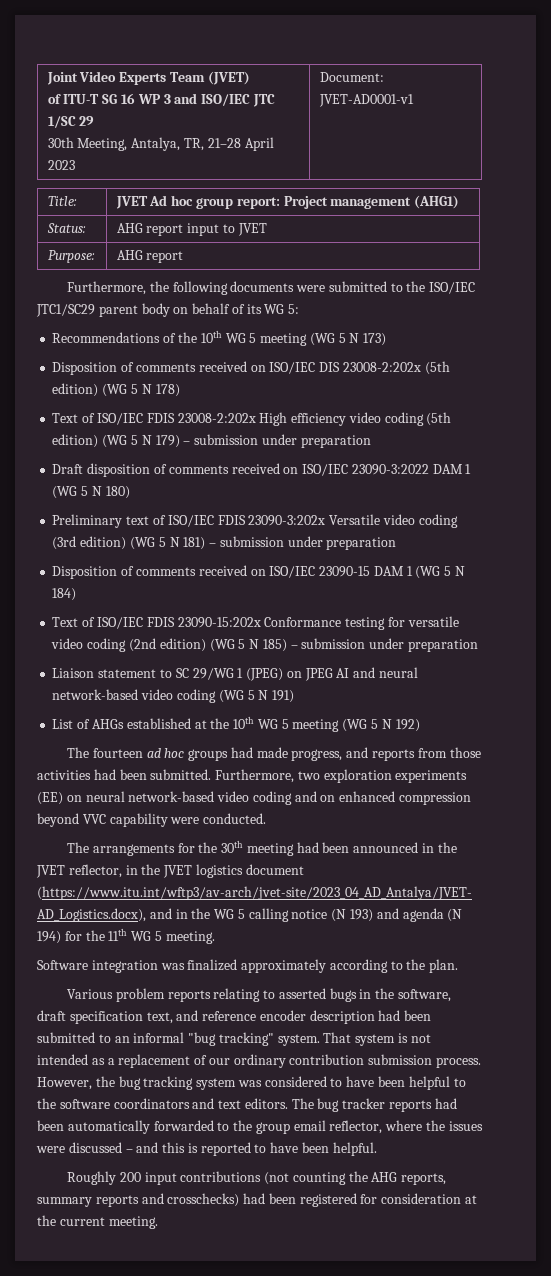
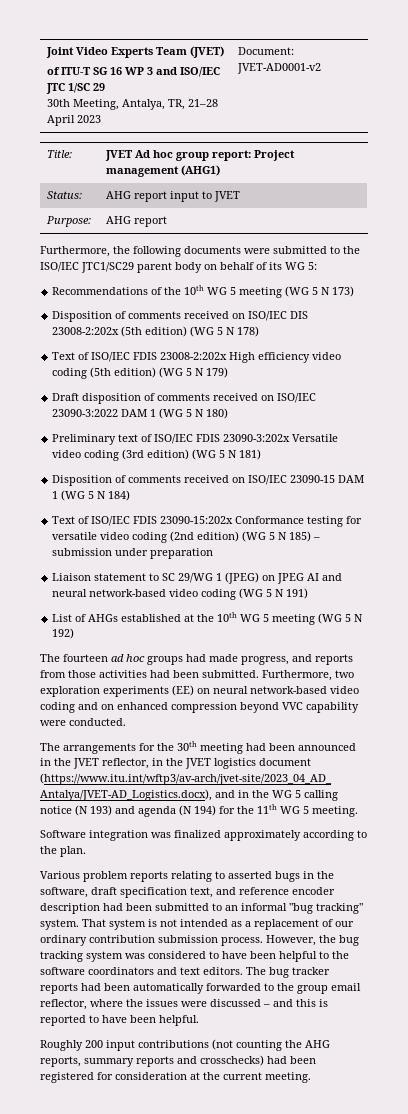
  Joint Video Experts Team (JVET)
  of ITU-T SG 16 WP 3 and ISO/IEC JTC 1/SC 29
- 30th Meeting, Antalya, TR, 21–28 April 2023 | Document: JVET-AD0001-v1
+ 30th Meeting, Antalya, TR, 21–28 April 2023 | Document: JVET-AD0001-v2
- Text of ISO/IEC FDIS 23008-2:202x High efficiency video coding (5th edition) (WG 5 N 179) – submission under preparation
+ Text of ISO/IEC FDIS 23008-2:202x High efficiency video coding (5th edition) (WG 5 N 179)
- Preliminary text of ISO/IEC FDIS 23090-3:202x Versatile video coding (3rd edition) (WG 5 N 181) – submission under preparation
+ Preliminary text of ISO/IEC FDIS 23090-3:202x Versatile video coding (3rd edition) (WG 5 N 181)

